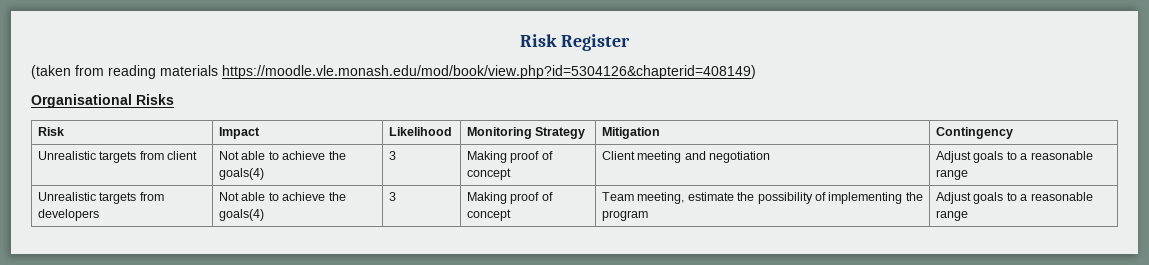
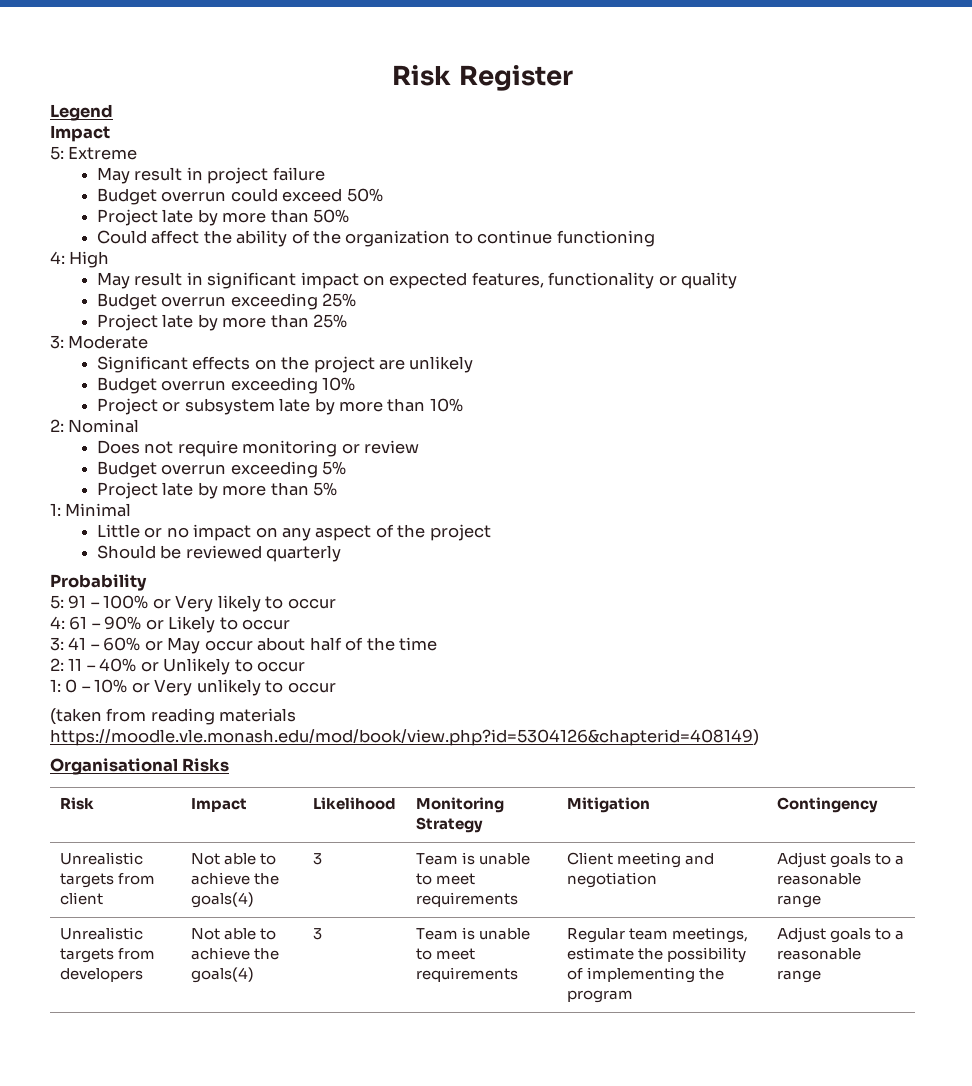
+ Legend
+ Impact
+ 5: Extreme
+ May result in project failure
+ Budget overrun could exceed 50%
+ Project late by more than 50%
+ Could affect the ability of the organization to continue functioning
+ 4: High
+ May result in significant impact on expected features, functionality or quality
+ Budget overrun exceeding 25%
+ Project late by more than 25%
+ 3: Moderate
+ Significant effects on the project are unlikely
+ Budget overrun exceeding 10%
+ Project or subsystem late by more than 10%
+ 2: Nominal
+ Does not require monitoring or review
+ Budget overrun exceeding 5%
+ Project late by more than 5%
+ 1: Minimal
+ Little or no impact on any aspect of the project
+ Should be reviewed quarterly
+ Probability
+ 5: 91 – 100% or Very likely to occur
+ 4: 61 – 90% or Likely to occur
+ 3: 41 – 60% or May occur about half of the time
+ 2: 11 – 40% or Unlikely to occur
+ 1: 0 – 10% or Very unlikely to occur
- Unrealistic targets from client | Not able to achieve the goals(4) | 3 | Making proof of concept | Client meeting and negotiation | Adjust goals to a reasonable range
+ Unrealistic targets from client | Not able to achieve the goals(4) | 3 | Team is unable to meet requirements | Client meeting and negotiation | Adjust goals to a reasonable range
- Unrealistic targets from developers | Not able to achieve the goals(4) | 3 | Making proof of concept | Team meeting, estimate the possibility of implementing the program | Adjust goals to a reasonable range
+ Unrealistic targets from developers | Not able to achieve the goals(4) | 3 | Team is unable to meet requirements | Regular team meetings, estimate the possibility of implementing the program | Adjust goals to a reasonable range

